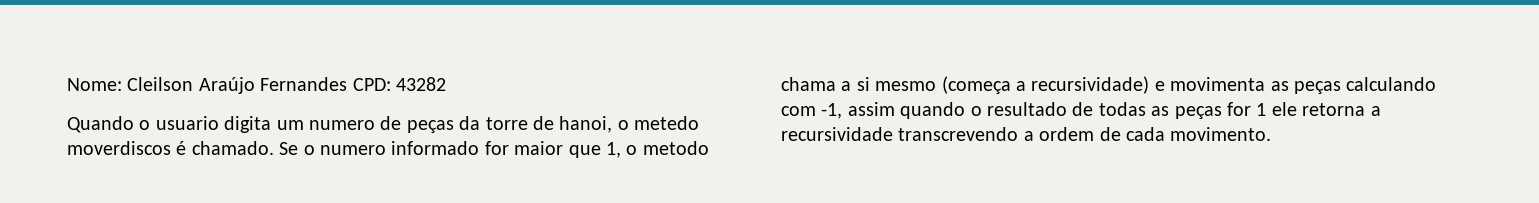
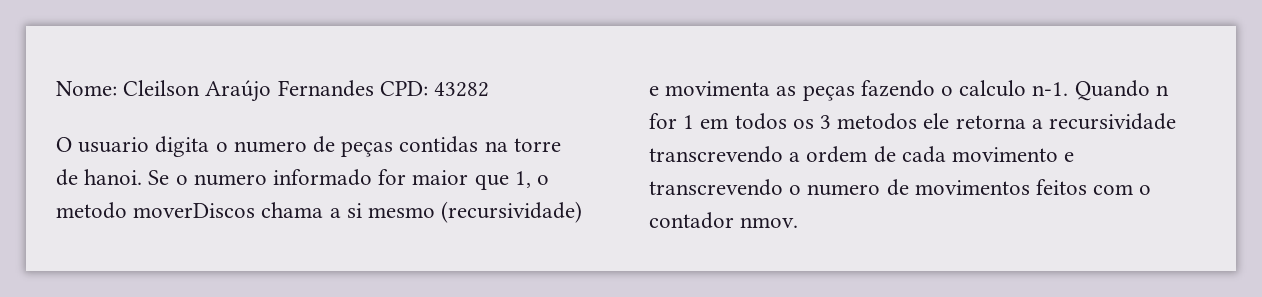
- Quando o usuario digita um numero de peças da torre de hanoi, o metedo moverdiscos é chamado.
+ O usuario digita o numero de peças contidas na torre de hanoi.
- Se o numero informado for maior que 1, o metodo chama a si mesmo (começa a recursividade) e movimenta as peças calculando com -1, assim quando o resultado de todas as peças for 1 ele retorna a recursividade transcrevendo a ordem de cada movimento.
+ Se o numero informado for maior que 1, o metodo moverDiscos chama a si mesmo (recursividade) e movimenta as peças fazendo o calculo n-1. Quando n for 1 em todos os 3 metodos ele retorna a recursividade transcrevendo a ordem de cada movimento e transcrevendo o numero de movimentos feitos com o contador nmov.

